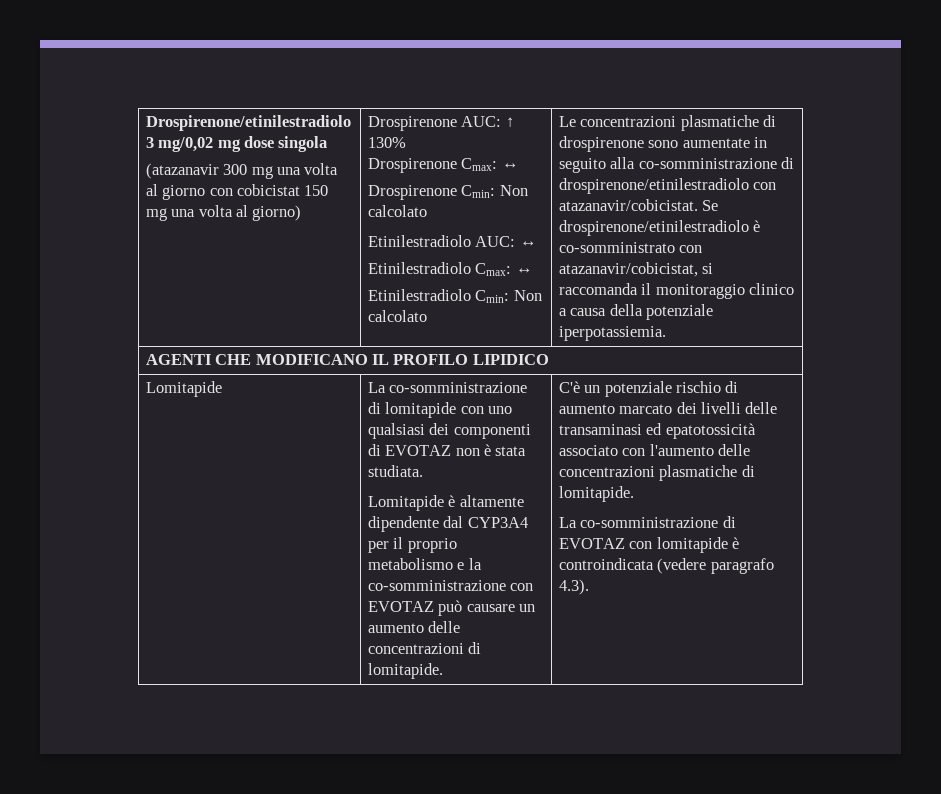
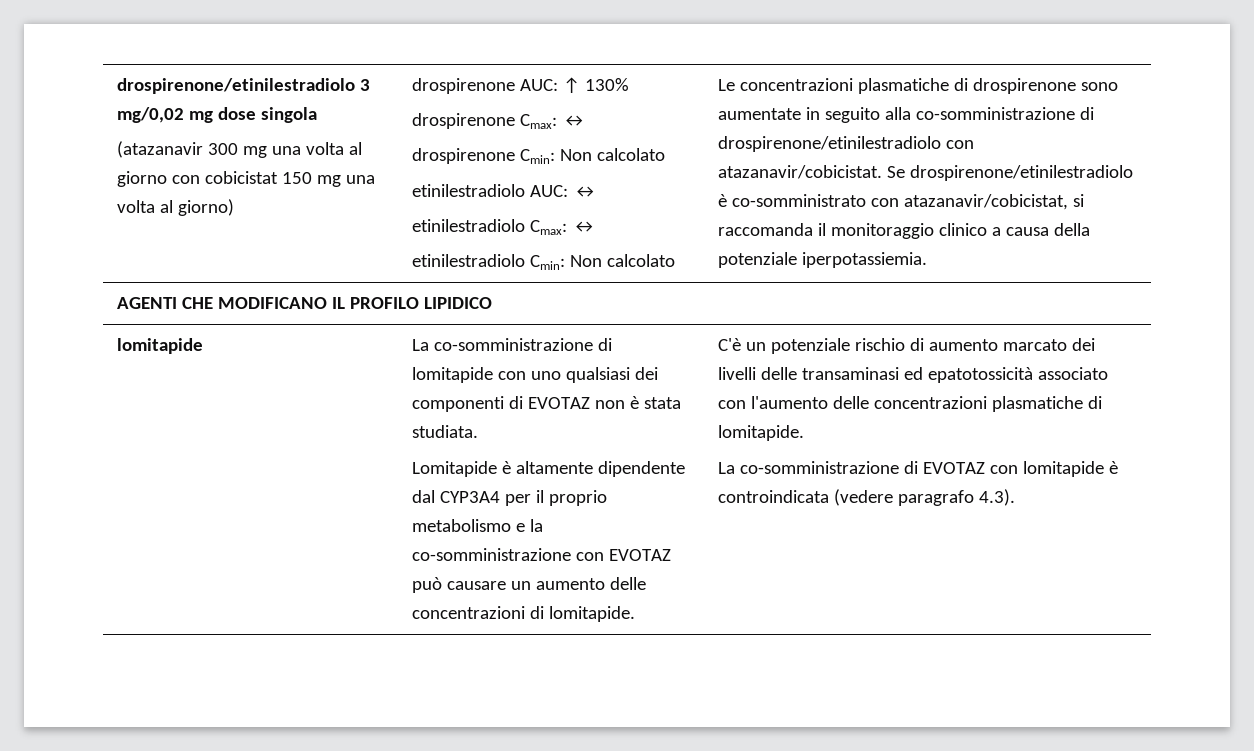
- Drospirenone/etinilestradiolo 3 mg/0,02 mg dose singola
+ drospirenone/etinilestradiolo 3 mg/0,02 mg dose singola
- Drospirenone AUC: ↑ 130%
+ drospirenone AUC: ↑ 130%
- Drospirenone Cmax: ↔
- Drospirenone Cmin: Non calcolato
+ drospirenone Cmax: ↔
+ drospirenone Cmin: Non calcolato
- Etinilestradiolo AUC: ↔
+ etinilestradiolo AUC: ↔
- Etinilestradiolo Cmax: ↔
- Etinilestradiolo Cmin: Non calcolato
+ etinilestradiolo Cmax: ↔
+ etinilestradiolo Cmin: Non calcolato
  AGENTI CHE MODIFICANO IL PROFILO LIPIDICO
- Lomitapide
+ lomitapide

